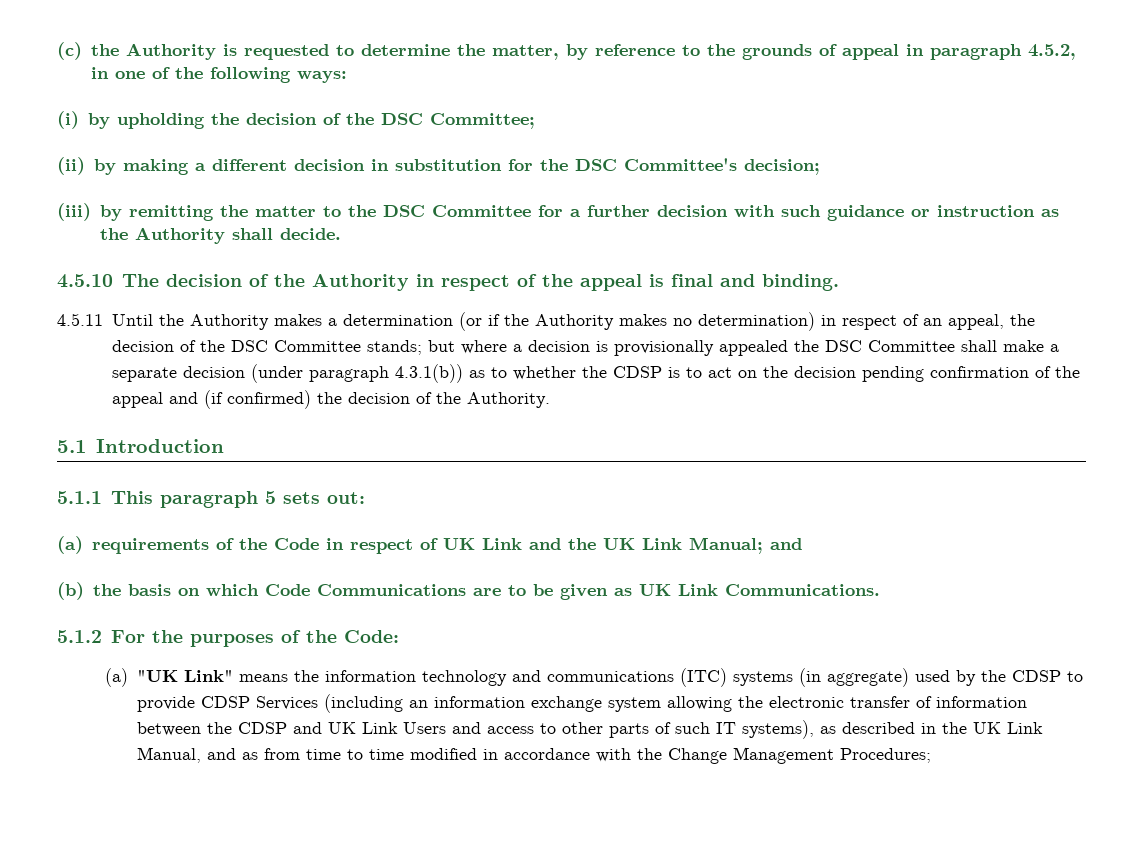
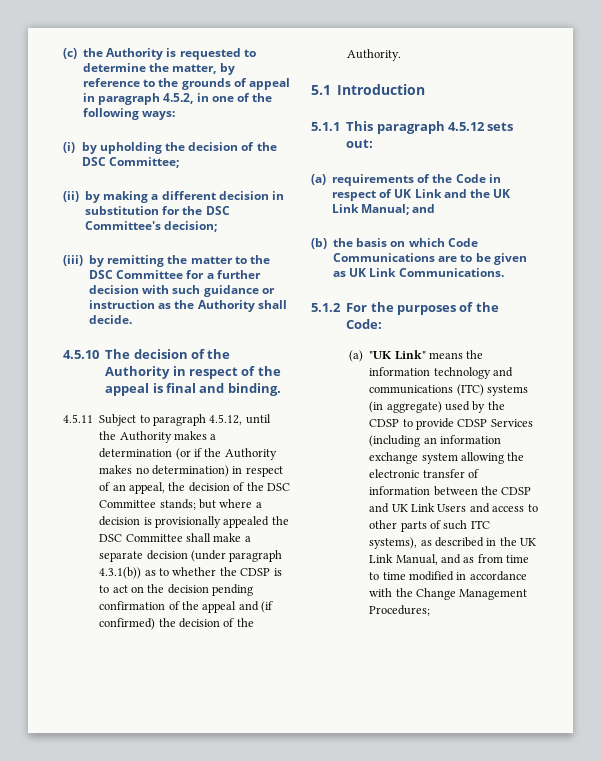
- 4.5.11 Until the Authority makes a determination (or if the Authority makes no determination) in respect of an appeal, the decision of the DSC Committee stands;
+ 4.5.11 Subject to paragraph 4.5.12, until the Authority makes a determination (or if the Authority makes no determination) in respect of an appeal, the decision of the DSC Committee stands;
- 5.1.1 This paragraph 5 sets out:
+ 5.1.1 This paragraph 4.5.12 sets out:
- (a) "UK Link" means the information technology and communications (ITC) systems (in aggregate) used by the CDSP to provide CDSP Services (including an information exchange system allowing the electronic transfer of information between the CDSP and UK Link Users and access to other parts of such IT systems), as described in the UK Link Manual, and as from time to time modified in accordance with the Change Management Procedures;
+ (a) "UK Link" means the information technology and communications (ITC) systems (in aggregate) used by the CDSP to provide CDSP Services (including an information exchange system allowing the electronic transfer of information between the CDSP and UK Link Users and access to other parts of such ITC systems), as described in the UK Link Manual, and as from time to time modified in accordance with the Change Management Procedures;

